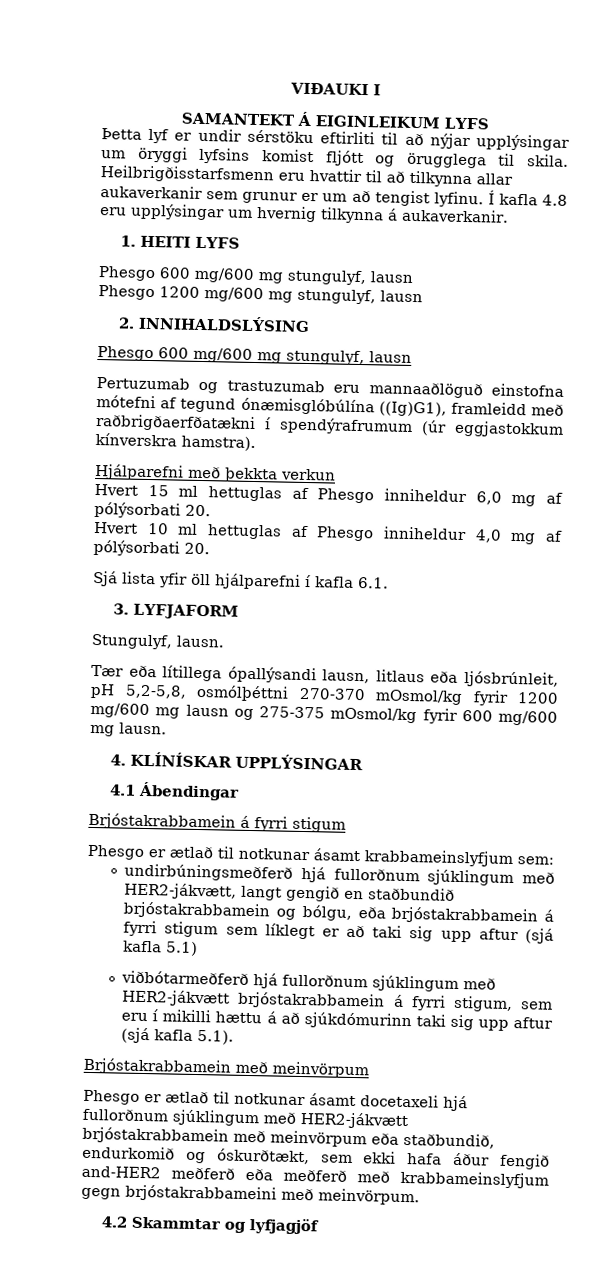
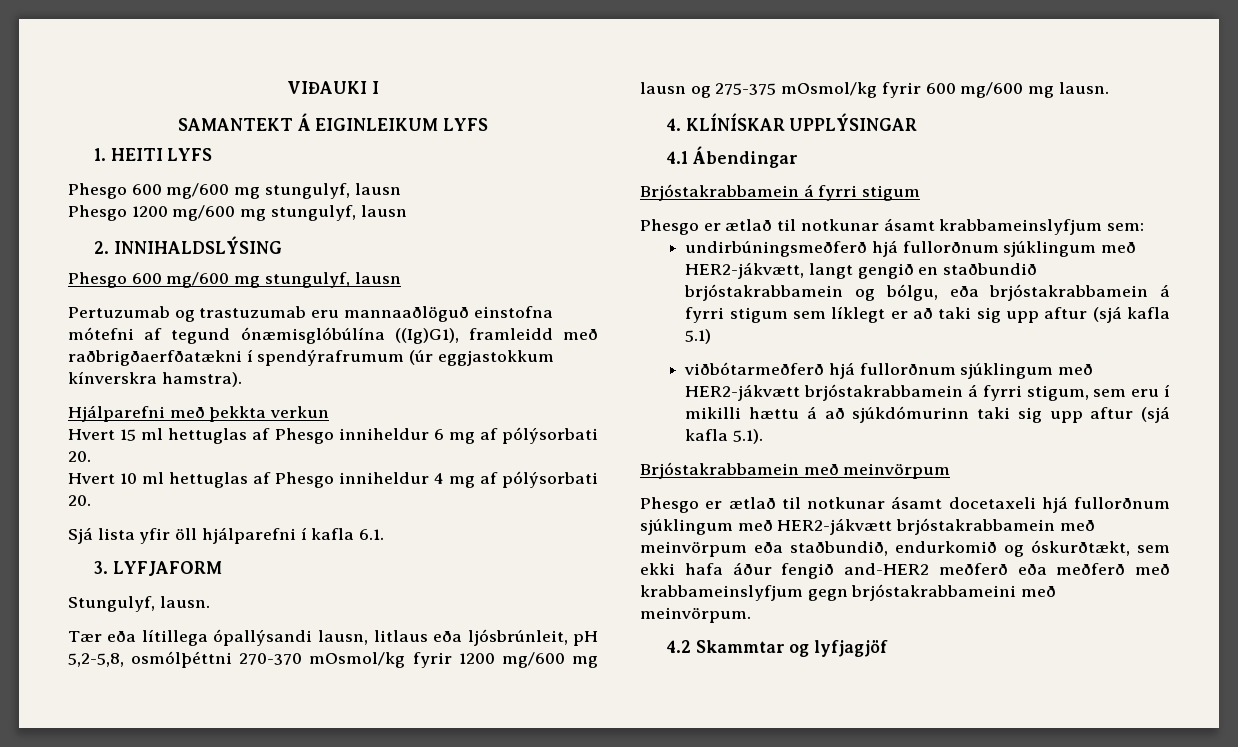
- Þetta lyf er undir sérstöku eftirliti til að nýjar upplýsingar um öryggi lyfsins komist fljótt og örugglega til skila. Heilbrigðisstarfsmenn eru hvattir til að tilkynna allar aukaverkanir sem grunur er um að tengist lyfinu. Í kafla 4.8 eru upplýsingar um hvernig tilkynna á aukaverkanir.
- Hvert 15 ml hettuglas af Phesgo inniheldur 6,0 mg af pólýsorbati 20.
+ Hvert 15 ml hettuglas af Phesgo inniheldur 6 mg af pólýsorbati 20.
- Hvert 10 ml hettuglas af Phesgo inniheldur 4,0 mg af pólýsorbati 20.
+ Hvert 10 ml hettuglas af Phesgo inniheldur 4 mg af pólýsorbati 20.

